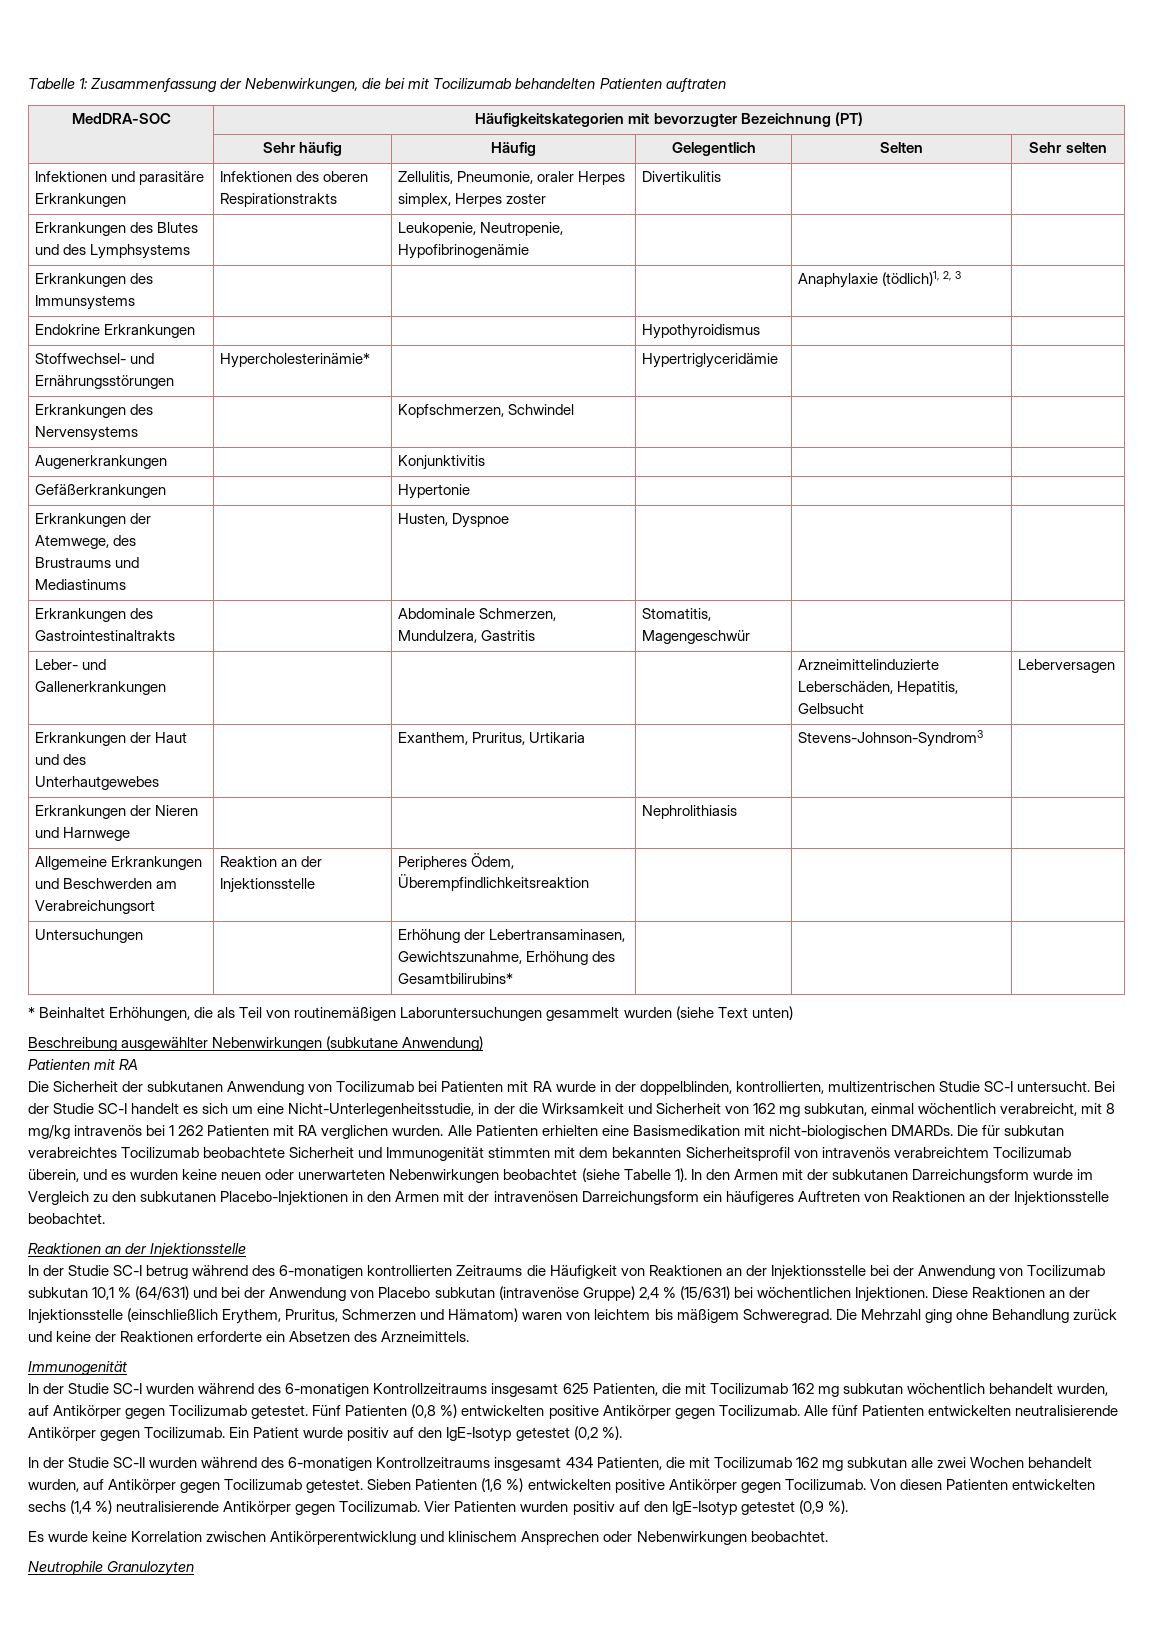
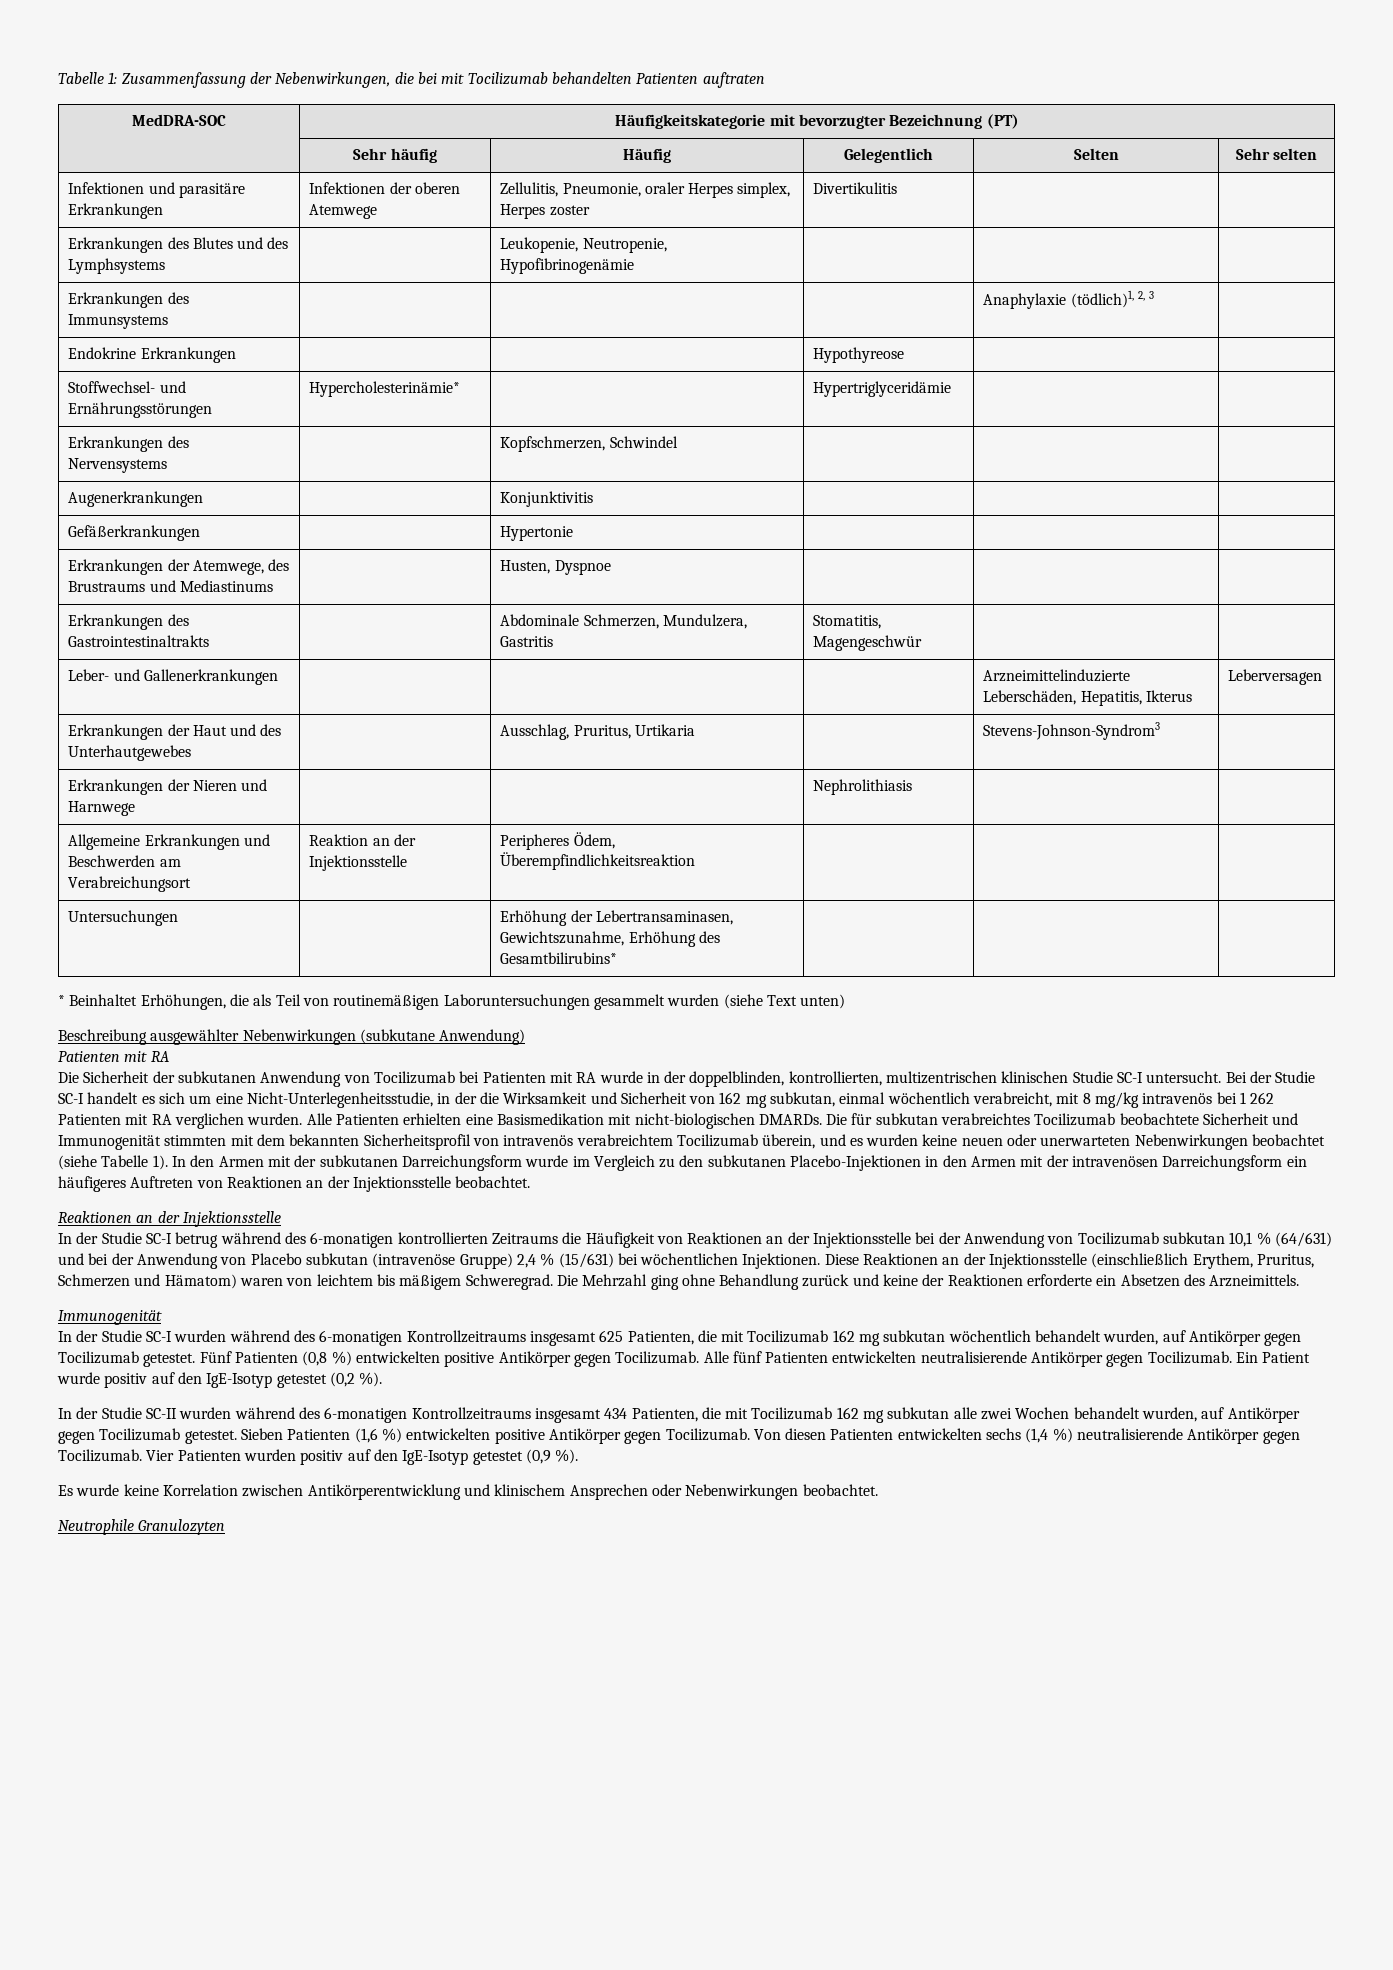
- MedDRA-SOC | Häufigkeitskategorien mit bevorzugter Bezeichnung (PT)
+ MedDRA-SOC | Häufigkeitskategorie mit bevorzugter Bezeichnung (PT)
- Infektionen und parasitäre Erkrankungen | Infektionen des oberen Respirationstrakts | Zellulitis, Pneumonie, oraler Herpes simplex, Herpes zoster | Divertikulitis | |
+ Infektionen und parasitäre Erkrankungen | Infektionen der oberen Atemwege | Zellulitis, Pneumonie, oraler Herpes simplex, Herpes zoster | Divertikulitis | |
- Endokrine Erkrankungen | | | Hypothyroidismus | |
+ Endokrine Erkrankungen | | | Hypothyreose | |
- Leber- und Gallenerkrankungen | | | | Arzneimittelinduzierte Leberschäden, Hepatitis, Gelbsucht | Leberversagen
+ Leber- und Gallenerkrankungen | | | | Arzneimittelinduzierte Leberschäden, Hepatitis, Ikterus | Leberversagen
- Erkrankungen der Haut und des Unterhautgewebes | | Exanthem, Pruritus, Urtikaria | | Stevens-Johnson-Syndrom3 |
+ Erkrankungen der Haut und des Unterhautgewebes | | Ausschlag, Pruritus, Urtikaria | | Stevens-Johnson-Syndrom3 |
- Die Sicherheit der subkutanen Anwendung von Tocilizumab bei Patienten mit RA wurde in der doppelblinden, kontrollierten, multizentrischen Studie SC-I untersucht.
+ Die Sicherheit der subkutanen Anwendung von Tocilizumab bei Patienten mit RA wurde in der doppelblinden, kontrollierten, multizentrischen klinischen Studie SC-I untersucht.

